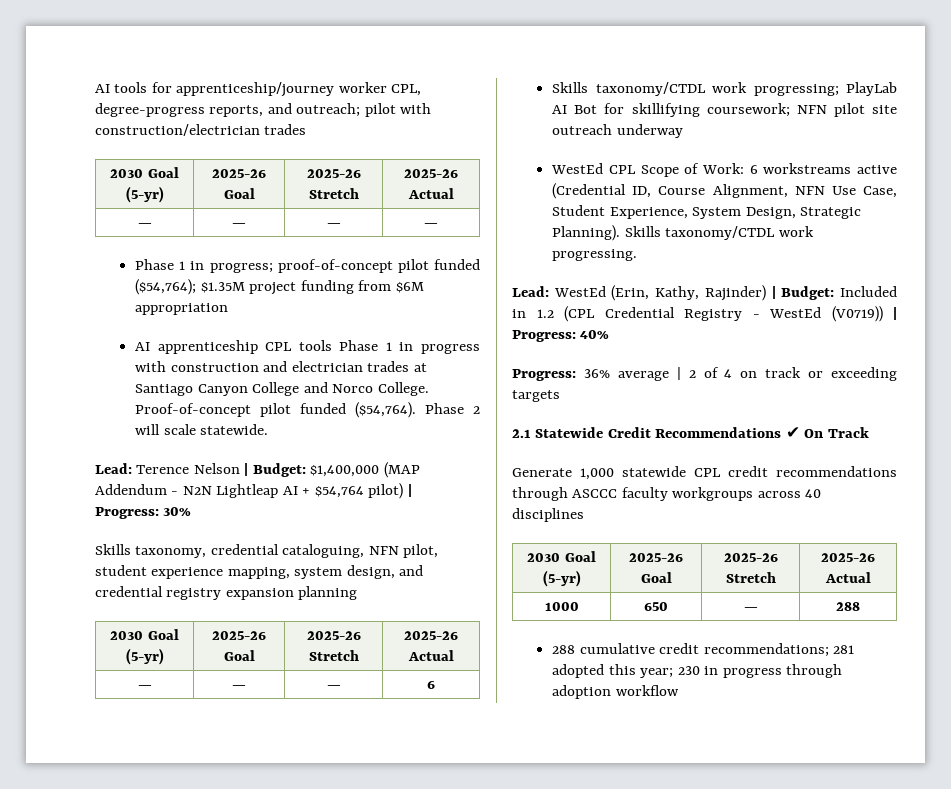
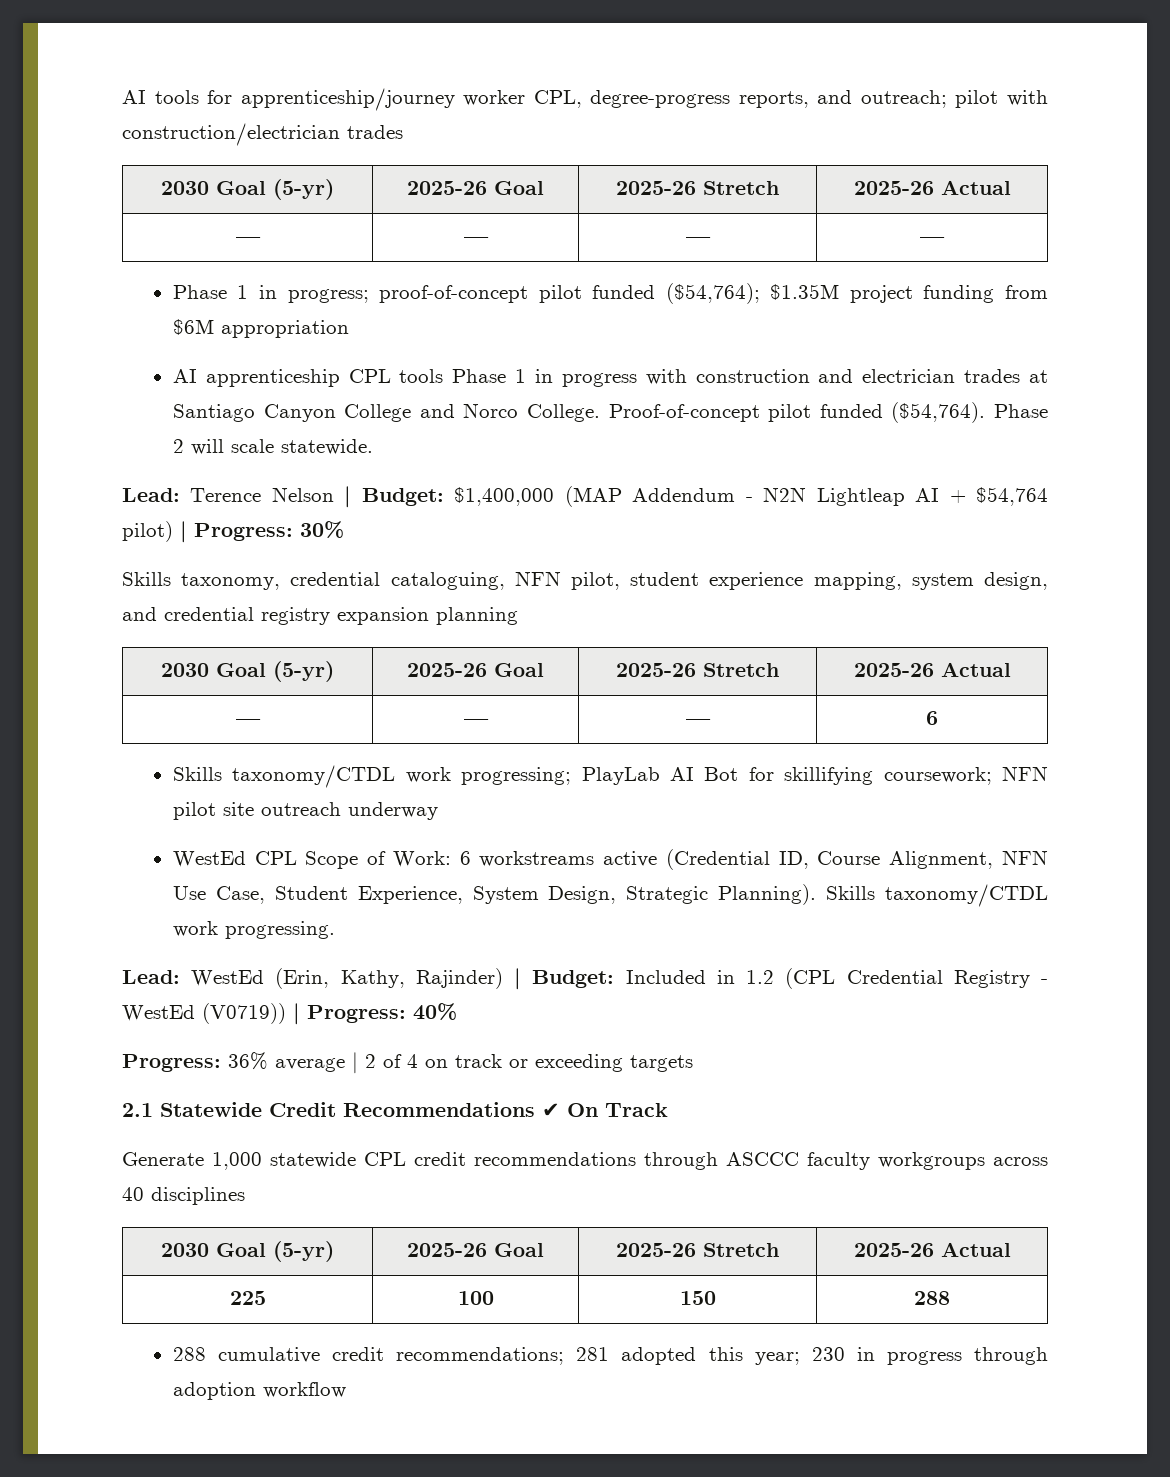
- 1000 | 650 | — | 288
+ 225 | 100 | 150 | 288

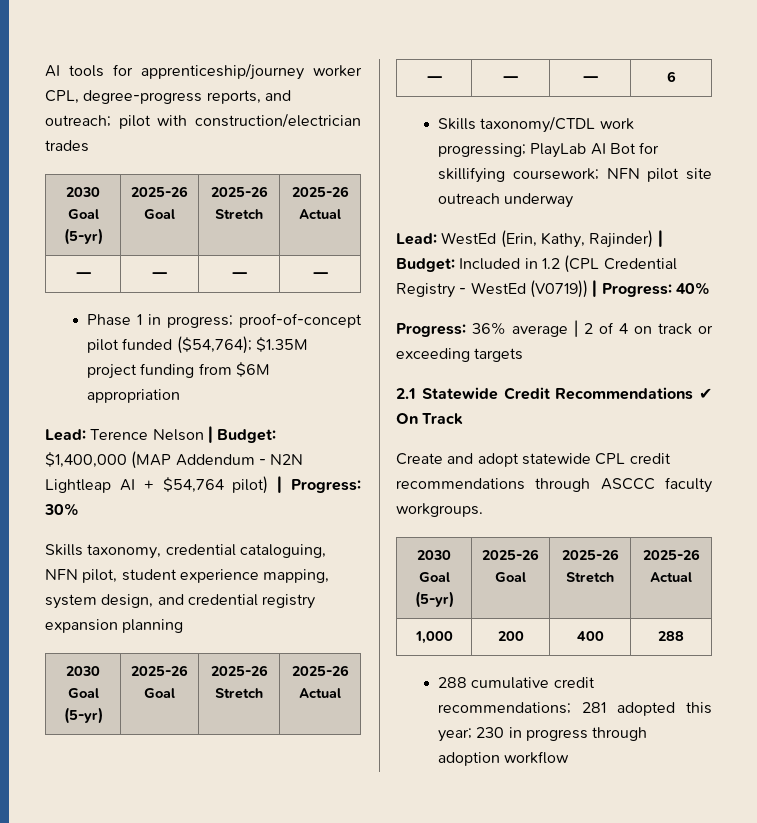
- AI apprenticeship CPL tools Phase 1 in progress with construction and electrician trades at Santiago Canyon College and Norco College. Proof-of-concept pilot funded ($54,764). Phase 2 will scale statewide.
- WestEd CPL Scope of Work: 6 workstreams active (Credential ID, Course Alignment, NFN Use Case, Student Experience, System Design, Strategic Planning). Skills taxonomy/CTDL work progressing.
- Generate 1,000 statewide CPL credit recommendations through ASCCC faculty workgroups across 40 disciplines
+ Create and adopt statewide CPL credit recommendations through ASCCC faculty workgroups.
  2030 Goal (5-yr) | 2025-26 Goal | 2025-26 Stretch | 2025-26 Actual
- 225 | 100 | 150 | 288
+ 1,000 | 200 | 400 | 288

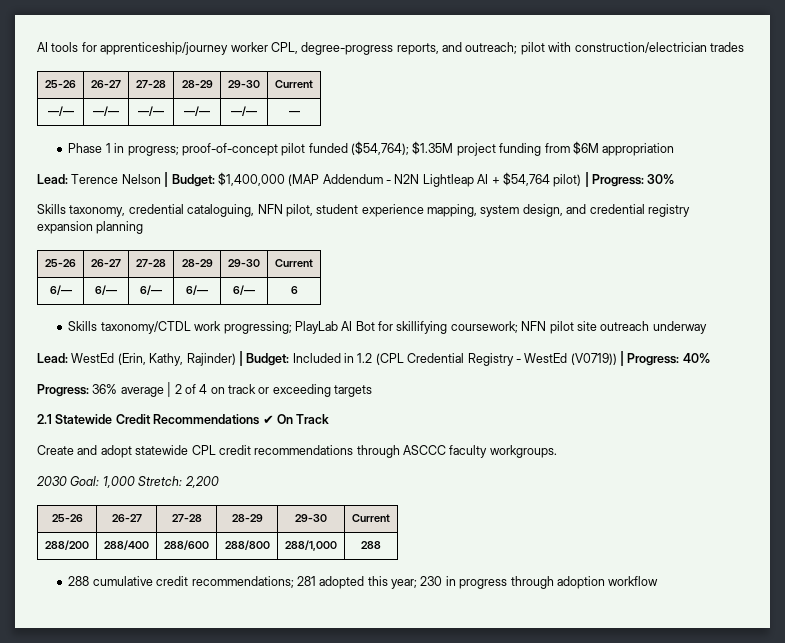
  AI tools for apprenticeship/journey worker CPL, degree-progress reports, and outreach; pilot with construction/electrician trades
- 2030 Goal (5-yr) | 2025-26 Goal | 2025-26 Stretch | 2025-26 Actual
- — | — | — | —
+ 25-26 | 26-27 | 27-28 | 28-29 | 29-30 | Current
+ —/— | —/— | —/— | —/— | —/— | —
  Skills taxonomy, credential cataloguing, NFN pilot, student experience mapping, system design, and credential registry expansion planning
- 2030 Goal (5-yr) | 2025-26 Goal | 2025-26 Stretch | 2025-26 Actual
- — | — | — | 6
+ 25-26 | 26-27 | 27-28 | 28-29 | 29-30 | Current
+ 6/— | 6/— | 6/— | 6/— | 6/— | 6
  Create and adopt statewide CPL credit recommendations through ASCCC faculty workgroups.
- 2030 Goal (5-yr) | 2025-26 Goal | 2025-26 Stretch | 2025-26 Actual
- 1,000 | 200 | 400 | 288
+ 2030 Goal: 1,000 Stretch: 2,200
+ 25-26 | 26-27 | 27-28 | 28-29 | 29-30 | Current
+ 288/200 | 288/400 | 288/600 | 288/800 | 288/1,000 | 288

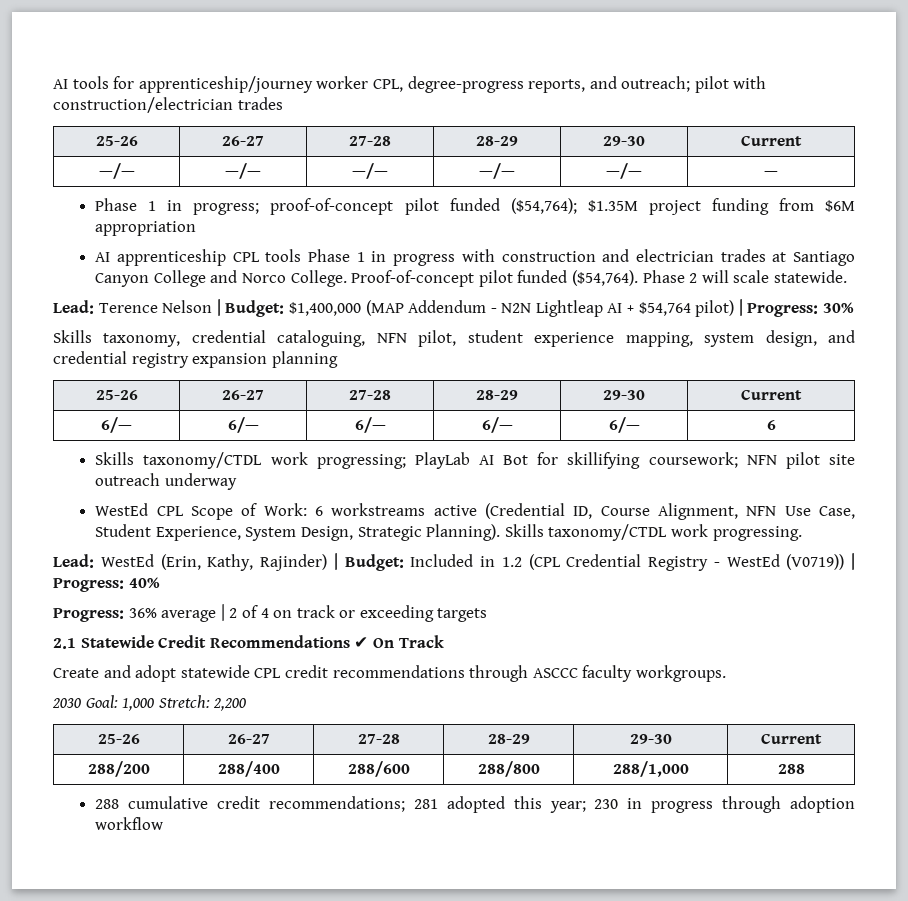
+ AI apprenticeship CPL tools Phase 1 in progress with construction and electrician trades at Santiago Canyon College and Norco College. Proof-of-concept pilot funded ($54,764). Phase 2 will scale statewide.
+ WestEd CPL Scope of Work: 6 workstreams active (Credential ID, Course Alignment, NFN Use Case, Student Experience, System Design, Strategic Planning). Skills taxonomy/CTDL work progressing.

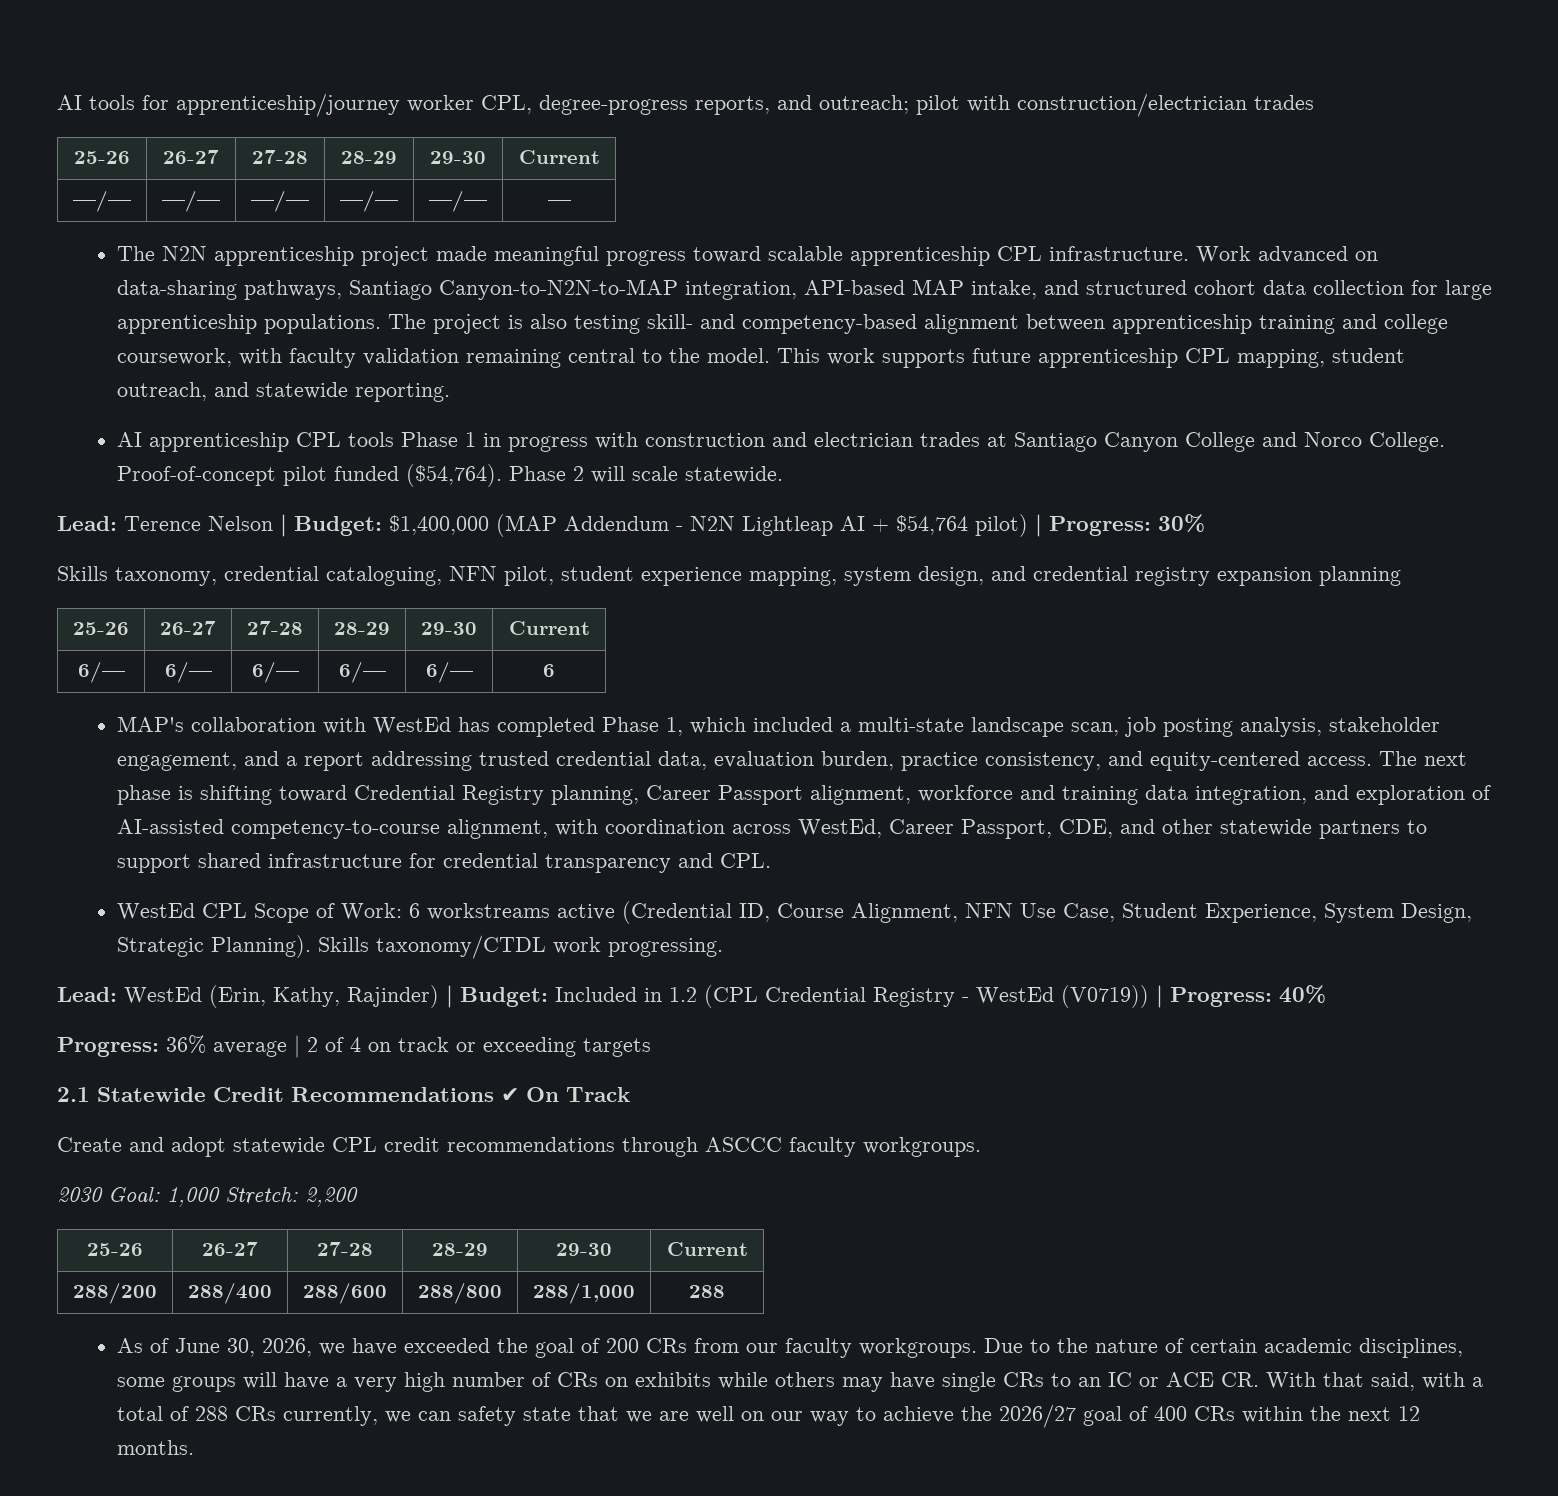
- Phase 1 in progress; proof-of-concept pilot funded ($54,764); $1.35M project funding from $6M appropriation
+ The N2N apprenticeship project made meaningful progress toward scalable apprenticeship CPL infrastructure. Work advanced on data-sharing pathways, Santiago Canyon-to-N2N-to-MAP integration, API-based MAP intake, and structured cohort data collection for large apprenticeship populations. The project is also testing skill- and competency-based alignment between apprenticeship training and college coursework, with faculty validation remaining central to the model. This work supports future apprenticeship CPL mapping, student outreach, and statewide reporting.
- Skills taxonomy/CTDL work progressing; PlayLab AI Bot for skillifying coursework; NFN pilot site outreach underway
+ MAP's collaboration with WestEd has completed Phase 1, which included a multi-state landscape scan, job posting analysis, stakeholder engagement, and a report addressing trusted credential data, evaluation burden, practice consistency, and equity-centered access. The next phase is shifting toward Credential Registry planning, Career Passport alignment, workforce and training data integration, and exploration of AI-assisted competency-to-course alignment, with coordination across WestEd, Career Passport, CDE, and other statewide partners to support shared infrastructure for credential transparency and CPL.
- 288 cumulative credit recommendations; 281 adopted this year; 230 in progress through adoption workflow
+ As of June 30, 2026, we have exceeded the goal of 200 CRs from our faculty workgroups. Due to the nature of certain academic disciplines, some groups will have a very high number of CRs on exhibits while others may have single CRs to an IC or ACE CR. With that said, with a total of 288 CRs currently, we can safety state that we are well on our way to achieve the 2026/27 goal of 400 CRs within the next 12 months.

